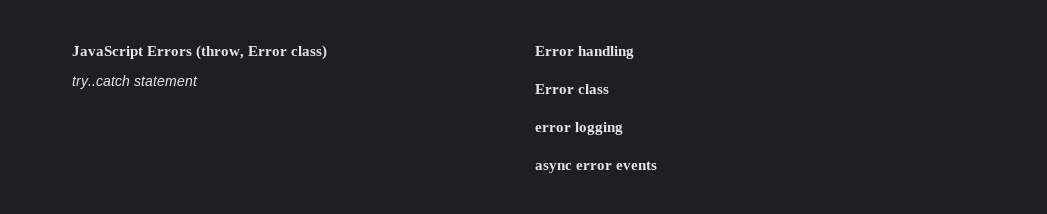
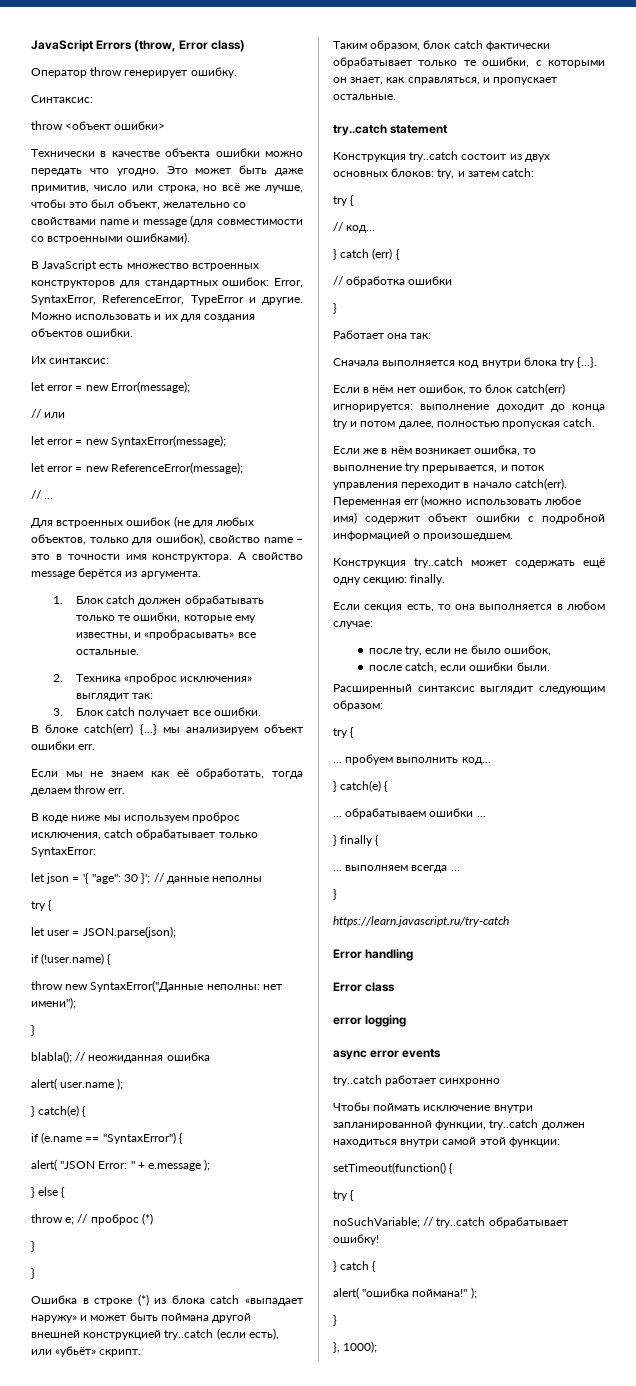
+ Оператор throw генерирует ошибку.
+ Синтаксис:
+ throw <объект ошибки>
+ Технически в качестве объекта ошибки можно передать что угодно. Это может быть даже примитив, число или строка, но всё же лучше, чтобы это был объект, желательно со свойствами name и message (для совместимости со встроенными ошибками).
+ В JavaScript есть множество встроенных конструкторов для стандартных ошибок: Error, SyntaxError, ReferenceError, TypeError и другие. Можно использовать и их для создания объектов ошибки.
+ Их синтаксис:
+ let error = new Error(message);
+ // или
+ let error = new SyntaxError(message);
+ let error = new ReferenceError(message);
+ // ...
+ Для встроенных ошибок (не для любых объектов, только для ошибок), свойство name – это в точности имя конструктора. А свойство message берётся из аргумента.
+ 1. Блок catch должен обрабатывать только те ошибки, которые ему известны, и «пробрасывать» все остальные.
+ 2. Техника «проброс исключения» выглядит так:
+ 3. Блок catch получает все ошибки.
+ В блоке catch(err) {...} мы анализируем объект ошибки err.
+ Если мы не знаем как её обработать, тогда делаем throw err.
+ В коде ниже мы используем проброс исключения, catch обрабатывает только SyntaxError:
+ let json = '{ "age": 30 }'; // данные неполны
+ try {
+ let user = JSON.parse(json);
+ if (!user.name) {
+ throw new SyntaxError("Данные неполны: нет имени");
+ }
+ blabla(); // неожиданная ошибка
+ alert( user.name );
+ } catch(e) {
+ if (e.name == "SyntaxError") {
+ alert( "JSON Error: " + e.message );
+ } else {
+ throw e; // проброс (*)
+ }
+ }
+ Ошибка в строке (*) из блока catch «выпадает наружу» и может быть поймана другой внешней конструкцией try..catch (если есть), или «убьёт» скрипт.
+ Таким образом, блок catch фактически обрабатывает только те ошибки, с которыми он знает, как справляться, и пропускает остальные.
  try..catch statement
+ Конструкция try..catch состоит из двух основных блоков: try, и затем catch:
+ try {
+ // код...
+ } catch (err) {
+ // обработка ошибки
+ }
+ Работает она так:
+ Сначала выполняется код внутри блока try {...}.
+ Если в нём нет ошибок, то блок catch(err) игнорируется: выполнение доходит до конца try и потом далее, полностью пропуская catch.
+ Если же в нём возникает ошибка, то выполнение try прерывается, и поток управления переходит в начало catch(err). Переменная err (можно использовать любое имя) содержит объект ошибки с подробной информацией о произошедшем.
+ Конструкция try..catch может содержать ещё одну секцию: finally.
+ Если секция есть, то она выполняется в любом случае:
+ после try, если не было ошибок,
+ после catch, если ошибки были.
+ Расширенный синтаксис выглядит следующим образом:
+ try {
+ ... пробуем выполнить код...
+ } catch(e) {
+ ... обрабатываем ошибки ...
+ } finally {
+ ... выполняем всегда ...
+ }
+ https://learn.javascript.ru/try-catch
+ try..catch работает синхронно
+ Чтобы поймать исключение внутри запланированной функции, try..catch должен находиться внутри самой этой функции:
+ setTimeout(function() {
+ try {
+ noSuchVariable; // try..catch обрабатывает ошибку!
+ } catch {
+ alert( "ошибка поймана!" );
+ }
+ }, 1000);

